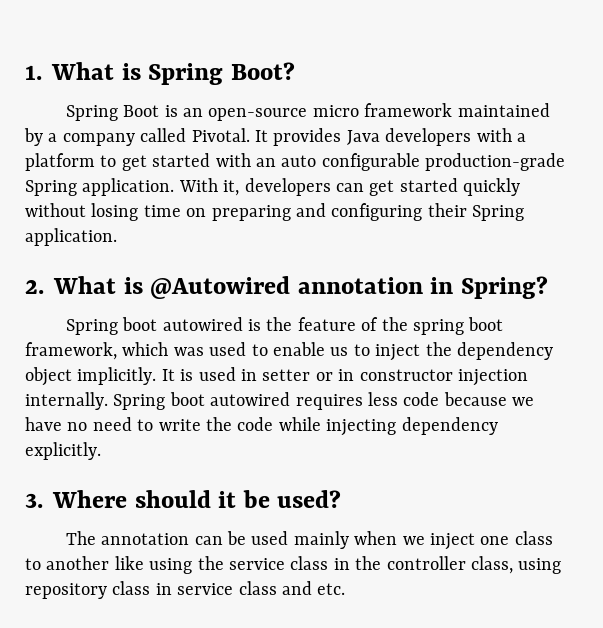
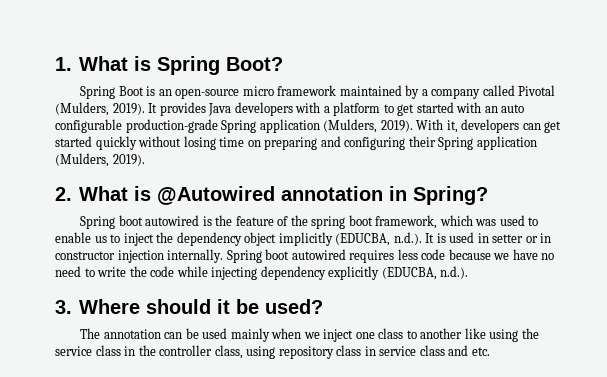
- Spring Boot is an open-source micro framework maintained by a company called Pivotal.
+ Spring Boot is an open-source micro framework maintained by a company called Pivotal (Mulders, 2019).
- It provides Java developers with a platform to get started with an auto configurable production-grade Spring application.
+ It provides Java developers with a platform to get started with an auto configurable production-grade Spring application (Mulders, 2019).
- With it, developers can get started quickly without losing time on preparing and configuring their Spring application.
+ With it, developers can get started quickly without losing time on preparing and configuring their Spring application (Mulders, 2019).
- Spring boot autowired is the feature of the spring boot framework, which was used to enable us to inject the dependency object implicitly. It is used in setter or in constructor injection internally.
+ Spring boot autowired is the feature of the spring boot framework, which was used to enable us to inject the dependency object implicitly (EDUCBA, n.d.). It is used in setter or in constructor injection internally.
- Spring boot autowired requires less code because we have no need to write the code while injecting dependency explicitly.
+ Spring boot autowired requires less code because we have no need to write the code while injecting dependency explicitly (EDUCBA, n.d.).

